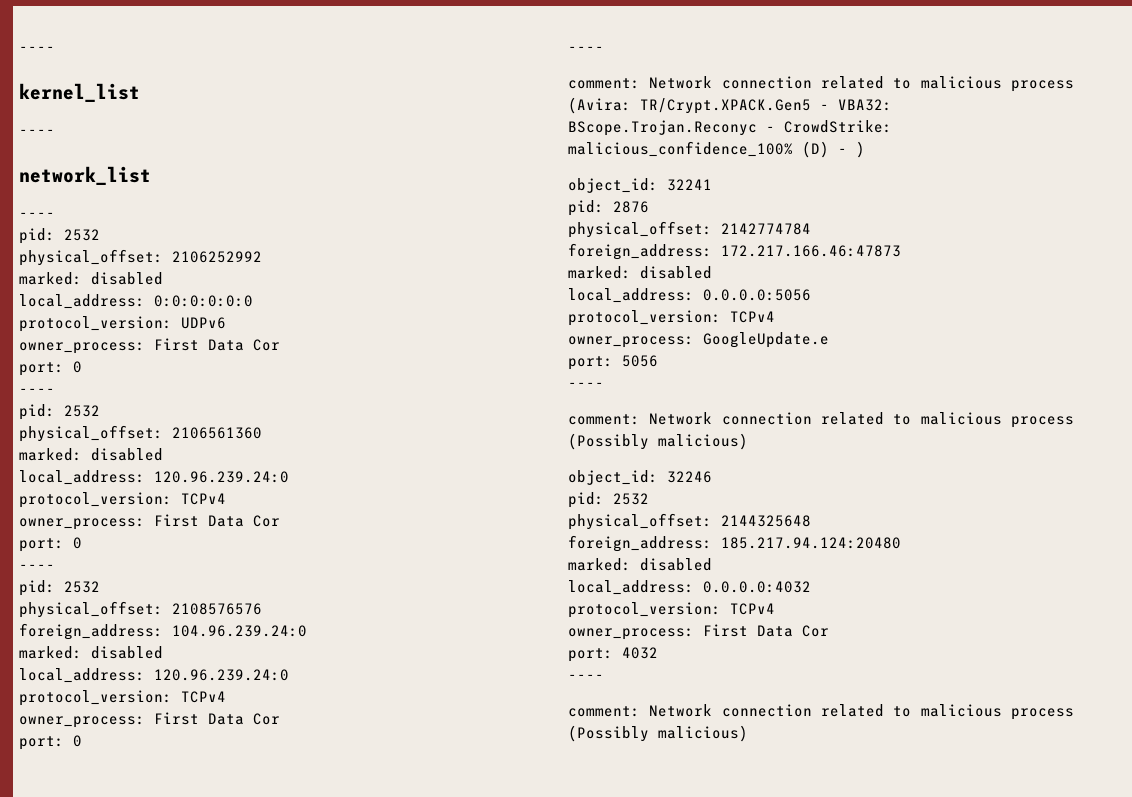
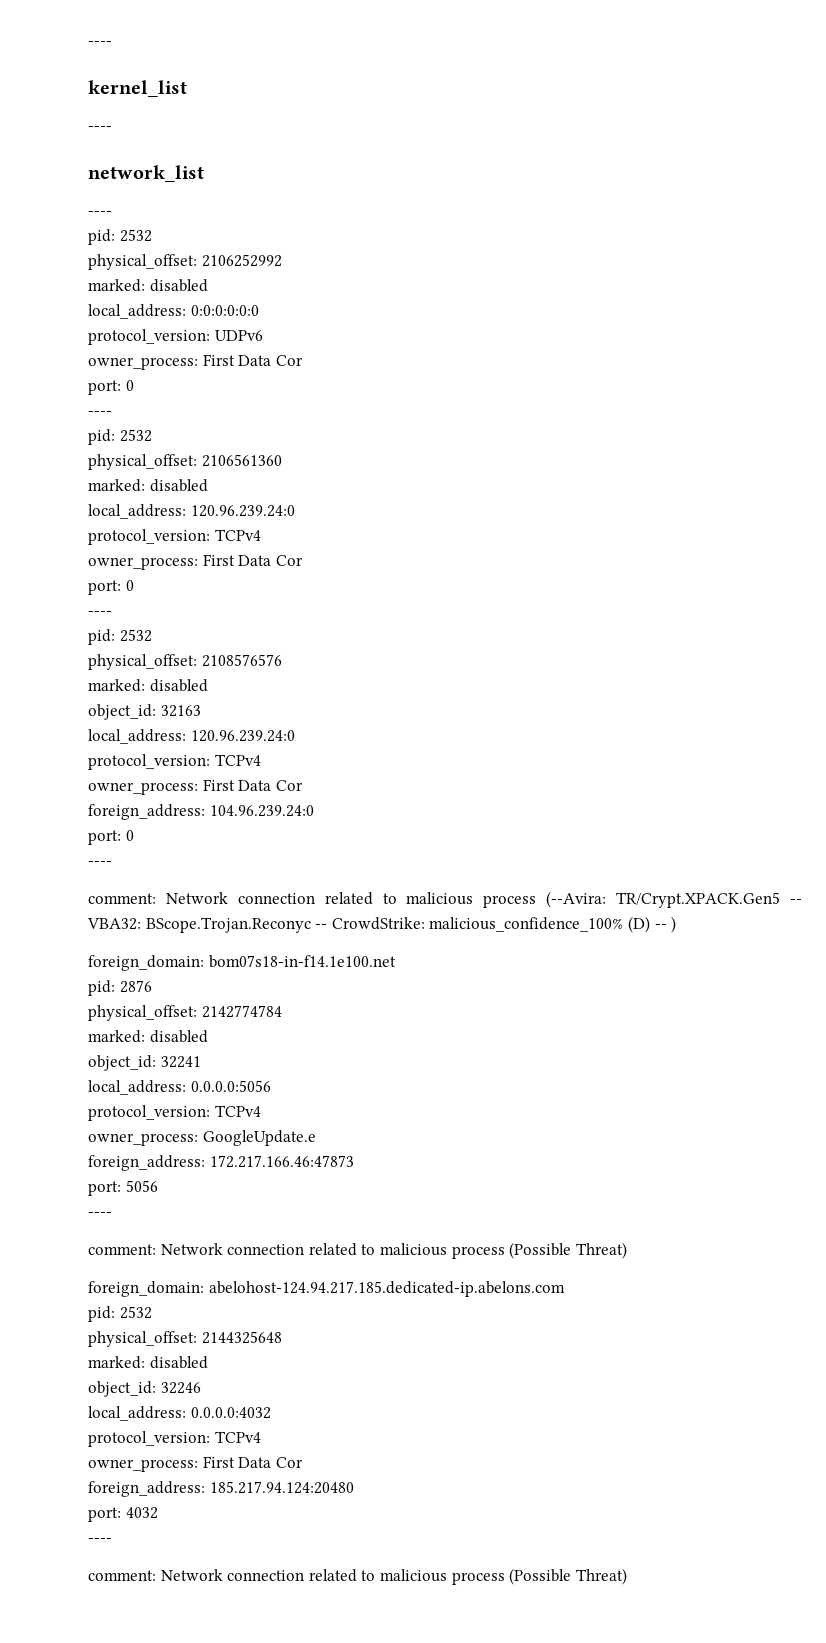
  physical_offset: 2108576576
- foreign_address: 104.96.239.24:0
  marked: disabled
+ object_id: 32163
  local_address: 120.96.239.24:0
  protocol_version: TCPv4
  owner_process: First Data Cor
+ foreign_address: 104.96.239.24:0
- comment: Network connection related to malicious process (Avira: TR/Crypt.XPACK.Gen5 - VBA32: BScope.Trojan.Reconyc - CrowdStrike: malicious_confidence_100% (D) - )
+ comment: Network connection related to malicious process (--Avira: TR/Crypt.XPACK.Gen5 -- VBA32: BScope.Trojan.Reconyc -- CrowdStrike: malicious_confidence_100% (D) -- )
- object_id: 32241
+ foreign_domain: bom07s18-in-f14.1e100.net
  physical_offset: 2142774784
- foreign_address: 172.217.166.46:47873
  marked: disabled
+ object_id: 32241
+ foreign_address: 172.217.166.46:47873
  port: 5056
  ----
- comment: Network connection related to malicious process (Possibly malicious)
- object_id: 32246
+ comment: Network connection related to malicious process (Possible Threat)
+ foreign_domain: abelohost-124.94.217.185.dedicated-ip.abelons.com
  physical_offset: 2144325648
- foreign_address: 185.217.94.124:20480
  marked: disabled
+ object_id: 32246
+ foreign_address: 185.217.94.124:20480
  port: 4032
  ----
- comment: Network connection related to malicious process (Possibly malicious)
+ comment: Network connection related to malicious process (Possible Threat)

